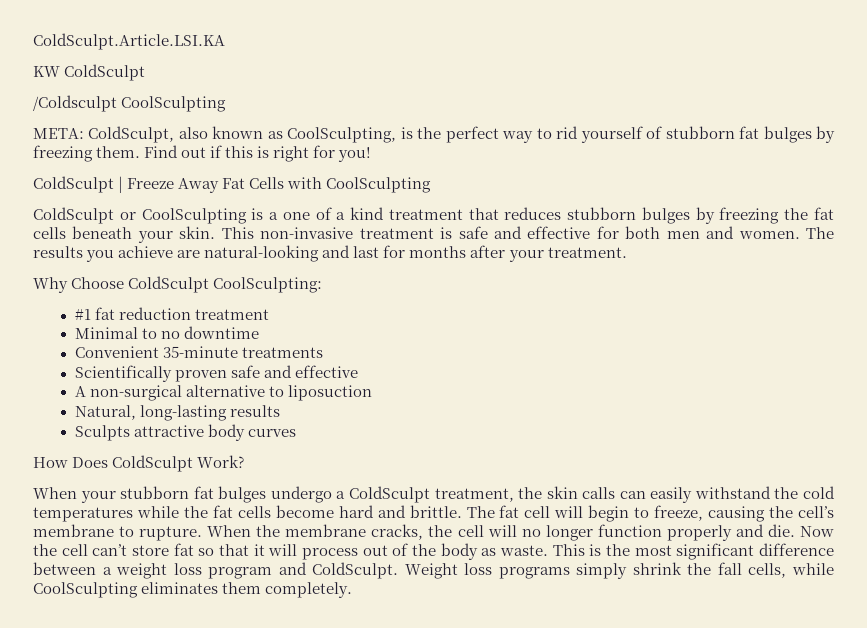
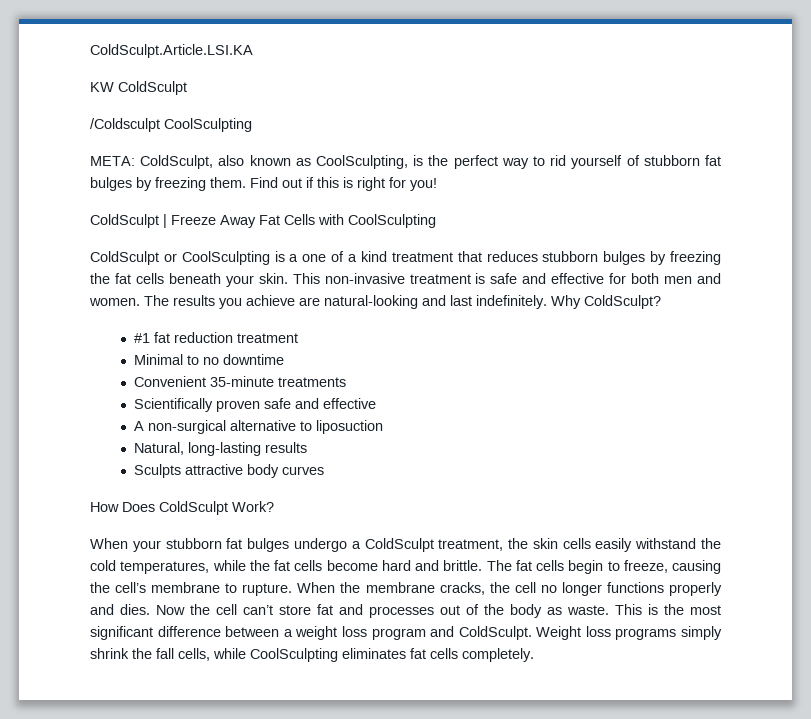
- The results you achieve are natural-looking and last for months after your treatment.
- Why Choose ColdSculpt CoolSculpting:
+ The results you achieve are natural-looking and last indefinitely. Why ColdSculpt?
- When your stubborn fat bulges undergo a ColdSculpt treatment, the skin calls can easily withstand the cold temperatures while the fat cells become hard and brittle.
+ When your stubborn fat bulges undergo a ColdSculpt treatment, the skin cells easily withstand the cold temperatures, while the fat cells become hard and brittle.
- The fat cell will begin to freeze, causing the cell’s membrane to rupture.
+ The fat cells begin to freeze, causing the cell’s membrane to rupture.
- When the membrane cracks, the cell will no longer function properly and die.
+ When the membrane cracks, the cell no longer functions properly and dies.
- Now the cell can’t store fat so that it will process out of the body as waste.
+ Now the cell can’t store fat and processes out of the body as waste.
- Weight loss programs simply shrink the fall cells, while CoolSculpting eliminates them completely.
+ Weight loss programs simply shrink the fall cells, while CoolSculpting eliminates fat cells completely.

